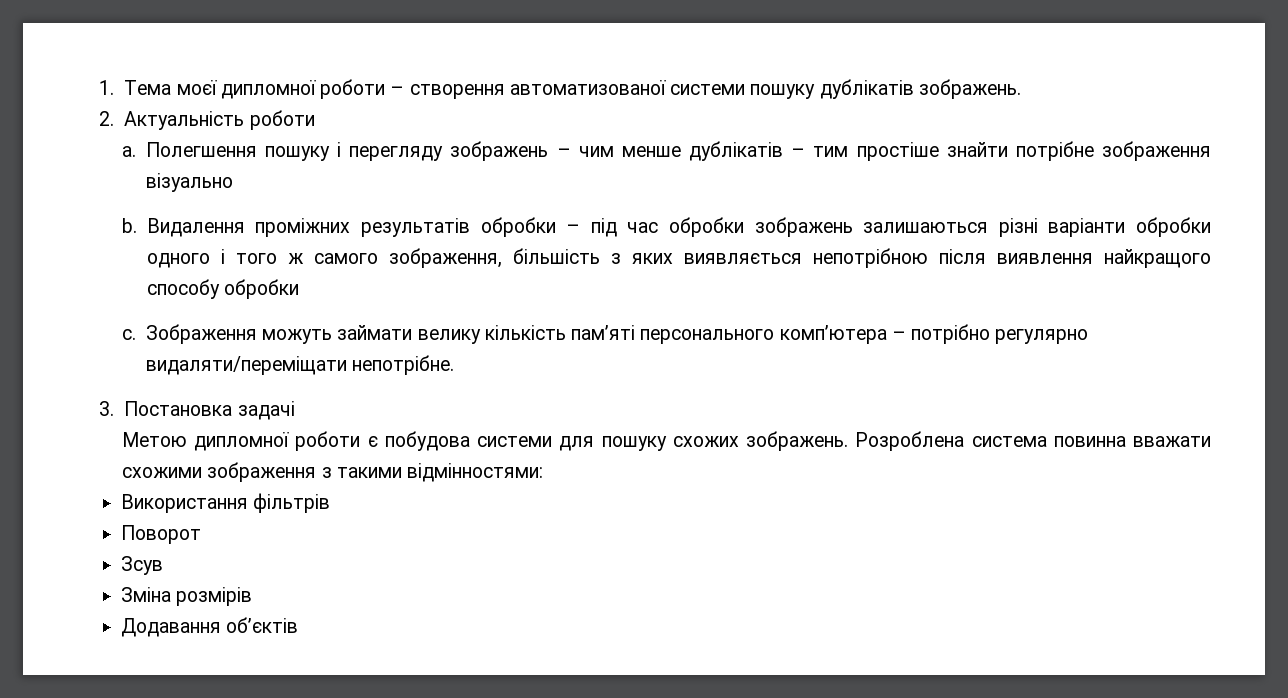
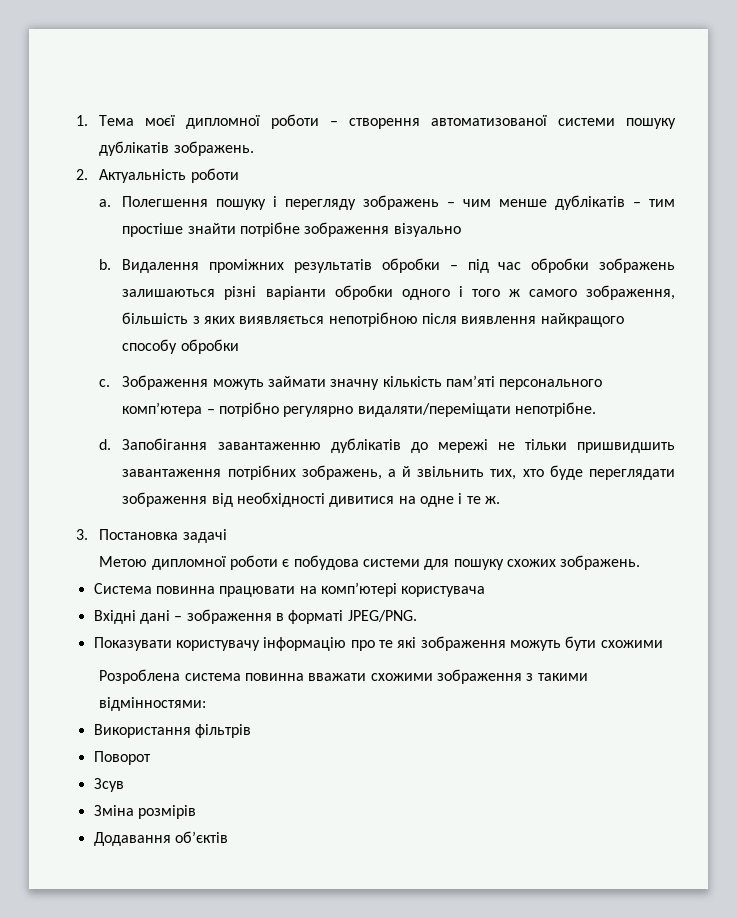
- Зображення можуть займати велику кількість пам’яті персонального комп’ютера – потрібно регулярно видаляти/переміщати непотрібне.
+ Зображення можуть займати значну кількість пам’яті персонального комп’ютера – потрібно регулярно видаляти/переміщати непотрібне.
+ d. Запобігання завантаженню дублікатів до мережі не тільки пришвидшить завантаження потрібних зображень, а й звільнить тих, хто буде переглядати зображення від необхідності дивитися на одне і те ж.
- Метою дипломної роботи є побудова системи для пошуку схожих зображень. Розроблена система повинна вважати схожими зображення з такими відмінностями:
+ Метою дипломної роботи є побудова системи для пошуку схожих зображень.
+ Система повинна працювати на комп’ютері користувача
+ Вхідні дані – зображення в форматі JPEG/PNG.
+ Показувати користувачу інформацію про те які зображення можуть бути схожими
+ Розроблена система повинна вважати схожими зображення з такими відмінностями:

